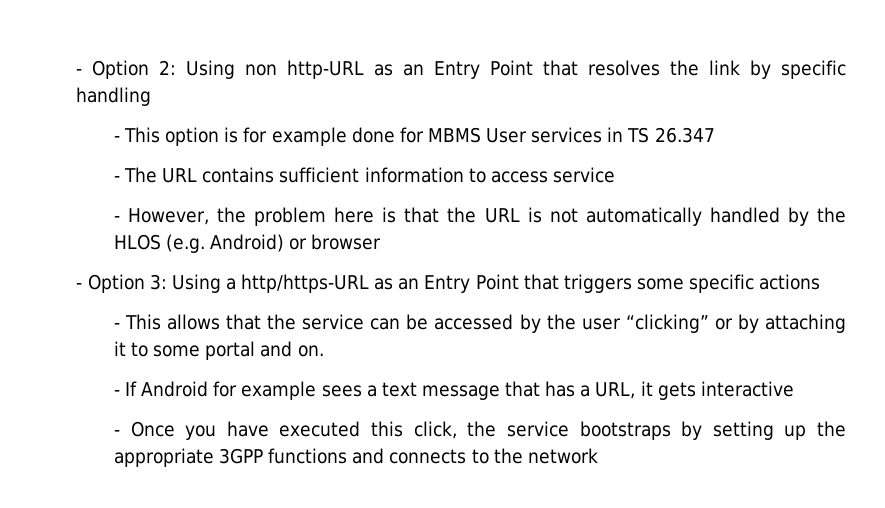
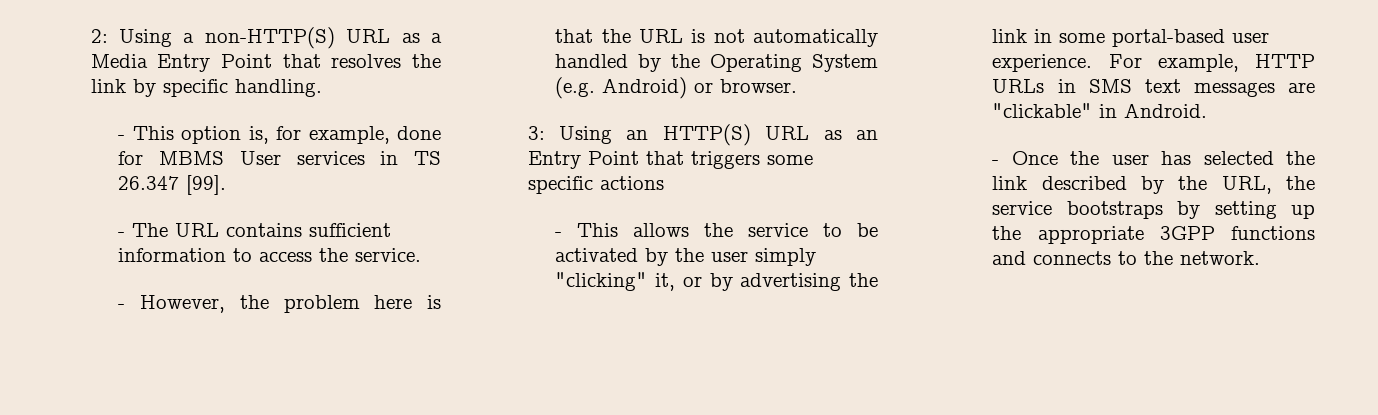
- - Option 2: Using non http-URL as an Entry Point that resolves the link by specific handling
+ 2: Using a non-HTTP(S) URL as a Media Entry Point that resolves the link by specific handling.
- - This option is for example done for MBMS User services in TS 26.347
+ - This option is, for example, done for MBMS User services in TS 26.347 [99].
- - The URL contains sufficient information to access service
+ - The URL contains sufficient information to access the service.
- - However, the problem here is that the URL is not automatically handled by the HLOS (e.g. Android) or browser
- - Option 3: Using a http/https-URL as an Entry Point that triggers some specific actions
+ - However, the problem here is that the URL is not automatically handled by the Operating System (e.g. Android) or browser.
+ 3: Using an HTTP(S) URL as an Entry Point that triggers some specific actions
- - This allows that the service can be accessed by the user “clicking” or by attaching it to some portal and on.
- - If Android for example sees a text message that has a URL, it gets interactive
- - Once you have executed this click, the service bootstraps by setting up the appropriate 3GPP functions and connects to the network
+ - This allows the service to be activated by the user simply "clicking" it, or by advertising the link in some portal-based user experience. For example, HTTP URLs in SMS text messages are "clickable" in Android.
+ - Once the user has selected the link described by the URL, the service bootstraps by setting up the appropriate 3GPP functions and connects to the network.

